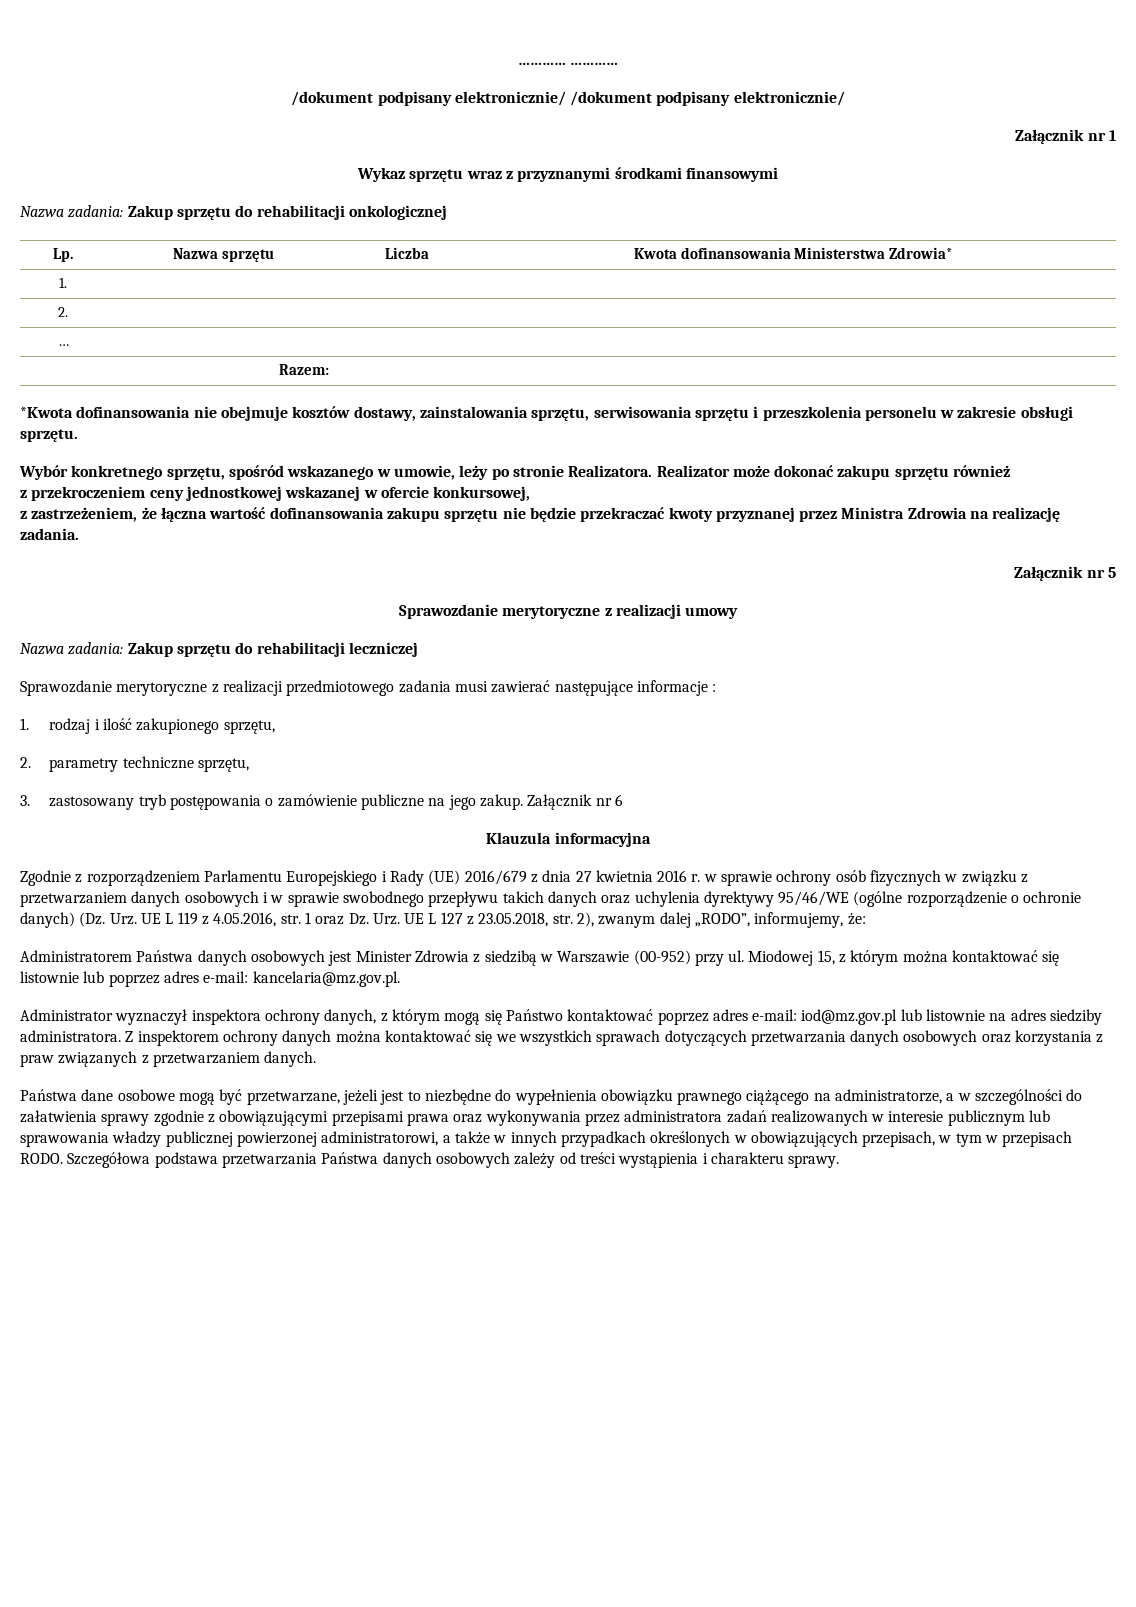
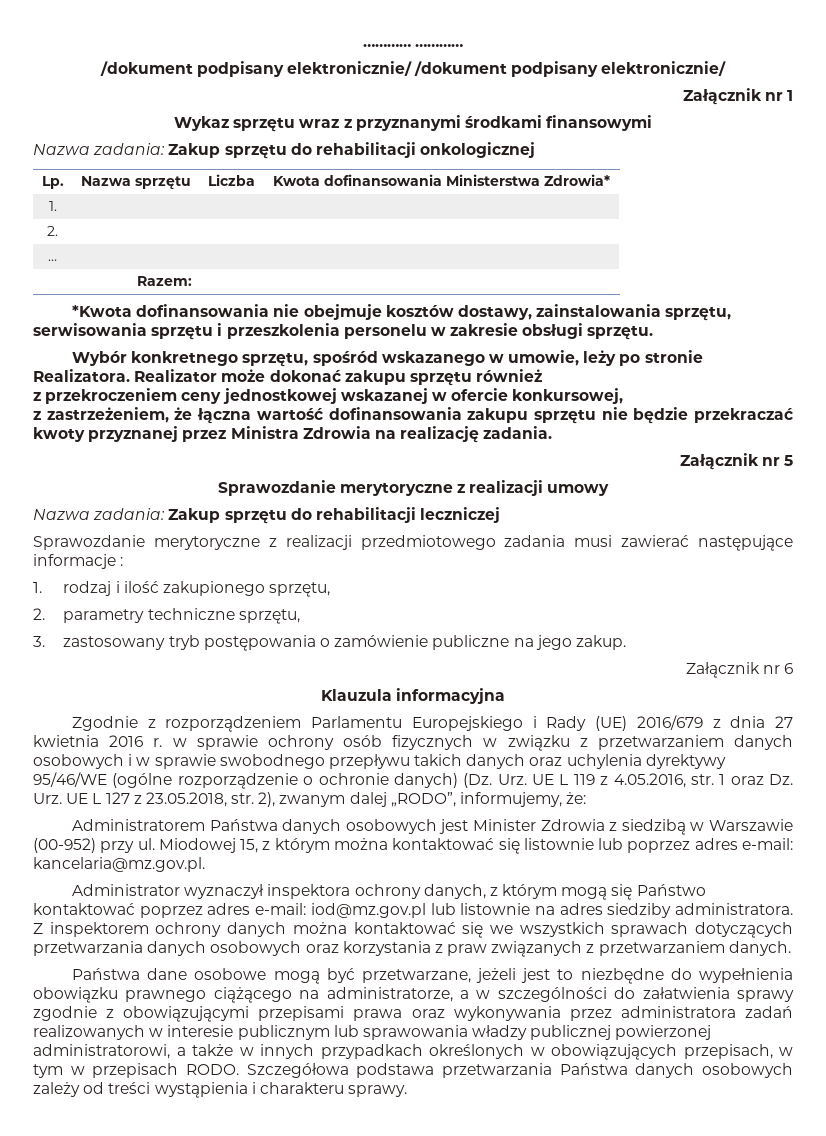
- 3. zastosowany tryb postępowania o zamówienie publiczne na jego zakup. Załącznik nr 6
+ 3. zastosowany tryb postępowania o zamówienie publiczne na jego zakup.
+ Załącznik nr 6

